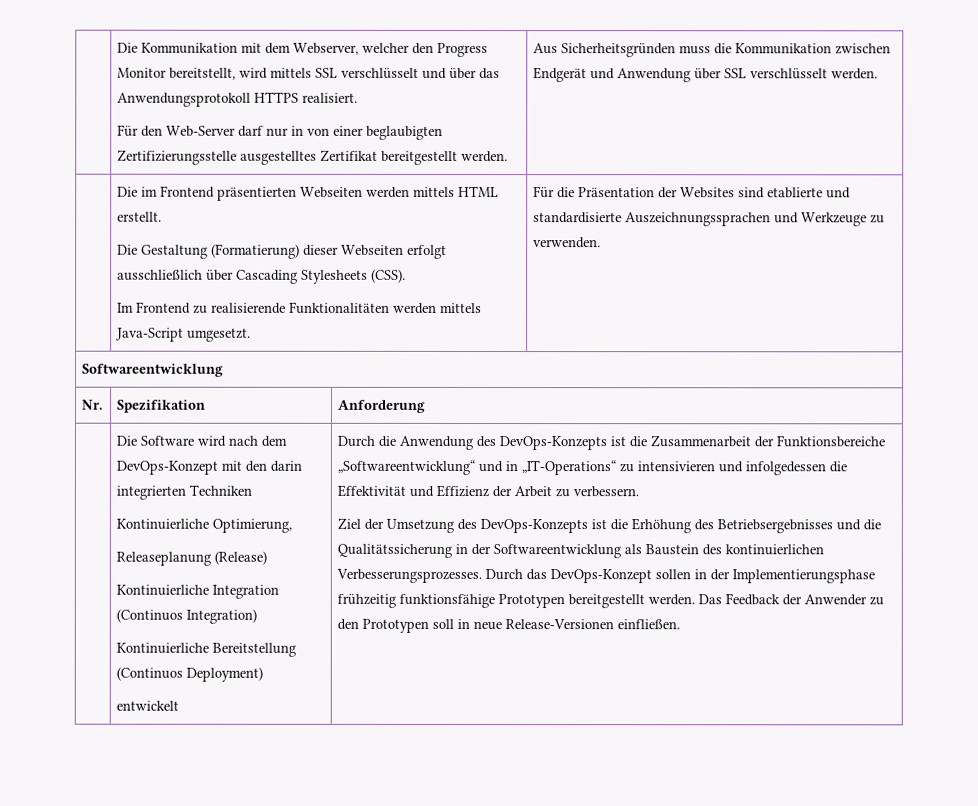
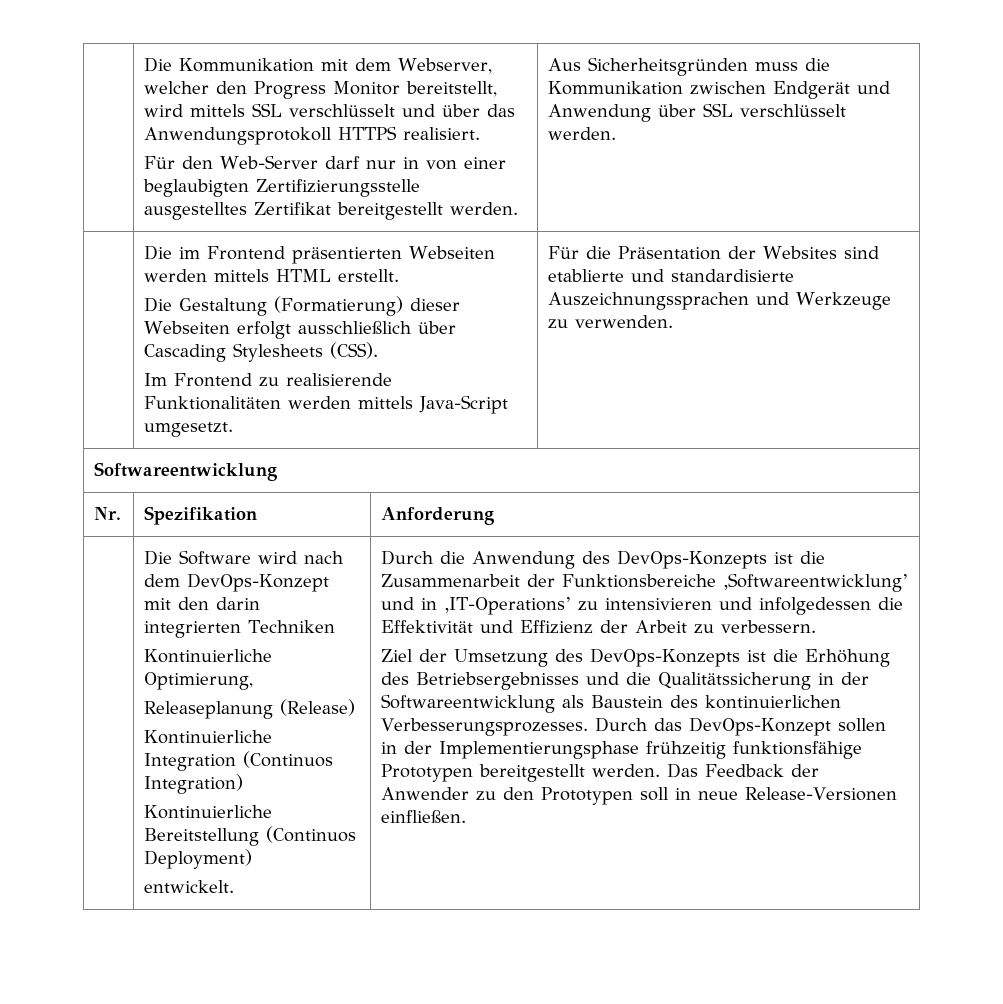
- entwickelt
+ entwickelt.
- Durch die Anwendung des DevOps-Konzepts ist die Zusammenarbeit der Funktionsbereiche „Softwareentwicklung“ und in „IT-Operations“ zu intensivieren und infolgedessen die Effektivität und Effizienz der Arbeit zu verbessern.
+ Durch die Anwendung des DevOps-Konzepts ist die Zusammenarbeit der Funktionsbereiche ‚Softwareentwicklung’ und in ‚IT-Operations’ zu intensivieren und infolgedessen die Effektivität und Effizienz der Arbeit zu verbessern.

